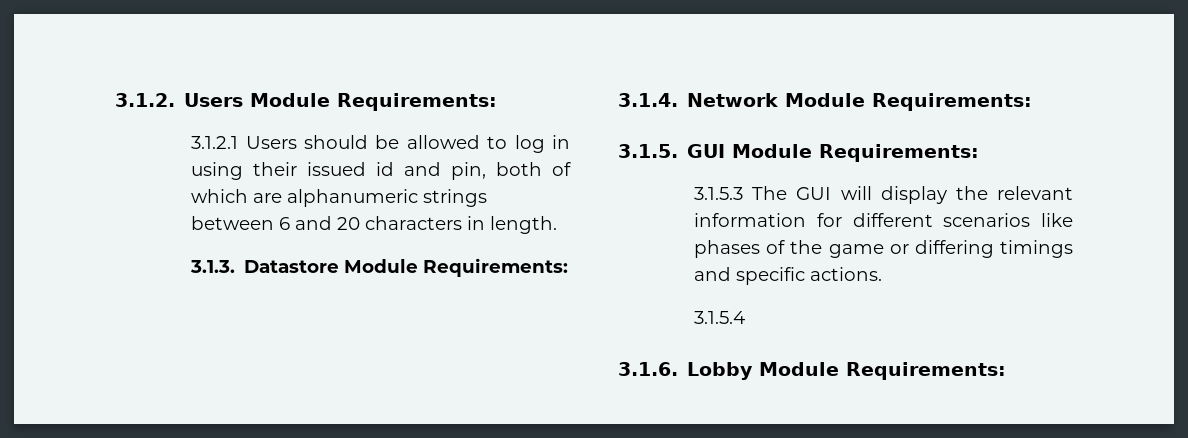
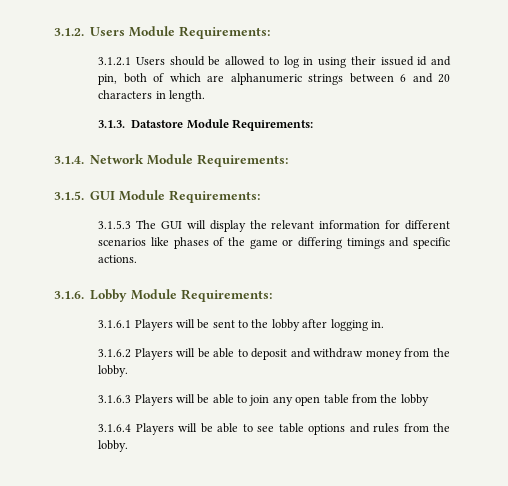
- 3.1.5.4
+ 3.1.6.1 Players will be sent to the lobby after logging in.
+ 3.1.6.2 Players will be able to deposit and withdraw money from the lobby.
+ 3.1.6.3 Players will be able to join any open table from the lobby
+ 3.1.6.4 Players will be able to see table options and rules from the lobby.

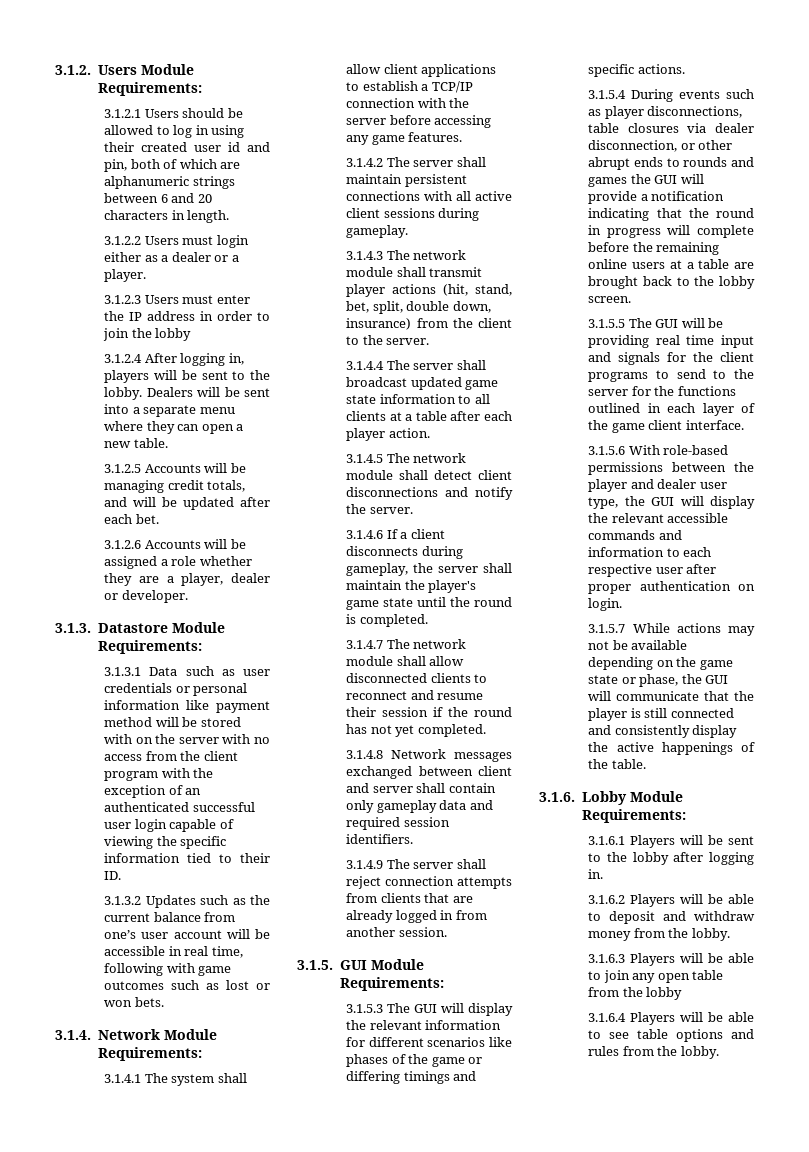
- 3.1.2.1 Users should be allowed to log in using their issued id and pin, both of which are alphanumeric strings between 6 and 20 characters in length.
+ 3.1.2.1 Users should be allowed to log in using their created user id and pin, both of which are alphanumeric strings between 6 and 20 characters in length.
+ 3.1.2.2 Users must login either as a dealer or a player.
+ 3.1.2.3 Users must enter the IP address in order to join the lobby
+ 3.1.2.4 After logging in, players will be sent to the lobby. Dealers will be sent into a separate menu where they can open a new table.
+ 3.1.2.5 Accounts will be managing credit totals, and will be updated after each bet.
+ 3.1.2.6 Accounts will be assigned a role whether they are a player, dealer or developer.
  3.1.3. Datastore Module Requirements:
+ 3.1.3.1 Data such as user credentials or personal information like payment method will be stored with on the server with no access from the client program with the exception of an authenticated successful user login capable of viewing the specific information tied to their ID.
+ 3.1.3.2 Updates such as the current balance from one’s user account will be accessible in real time, following with game outcomes such as lost or won bets.
  3.1.4. Network Module Requirements:
+ 3.1.4.1 The system shall allow client applications to establish a TCP/IP connection with the server before accessing any game features.
+ 3.1.4.2 The server shall maintain persistent connections with all active client sessions during gameplay.
+ 3.1.4.3 The network module shall transmit player actions (hit, stand, bet, split, double down, insurance) from the client to the server.
+ 3.1.4.4 The server shall broadcast updated game state information to all clients at a table after each player action.
+ 3.1.4.5 The network module shall detect client disconnections and notify the server.
+ 3.1.4.6 If a client disconnects during gameplay, the server shall maintain the player's game state until the round is completed.
+ 3.1.4.7 The network module shall allow disconnected clients to reconnect and resume their session if the round has not yet completed.
+ 3.1.4.8 Network messages exchanged between client and server shall contain only gameplay data and required session identifiers.
+ 3.1.4.9 The server shall reject connection attempts from clients that are already logged in from another session.
+ 3.1.5.4 During events such as player disconnections, table closures via dealer disconnection, or other abrupt ends to rounds and games the GUI will provide a notification indicating that the round in progress will complete before the remaining online users at a table are brought back to the lobby screen.
+ 3.1.5.5 The GUI will be providing real time input and signals for the client programs to send to the server for the functions outlined in each layer of the game client interface.
+ 3.1.5.6 With role-based permissions between the player and dealer user type, the GUI will display the relevant accessible commands and information to each respective user after proper authentication on login.
+ 3.1.5.7 While actions may not be available depending on the game state or phase, the GUI will communicate that the player is still connected and consistently display the active happenings of the table.

